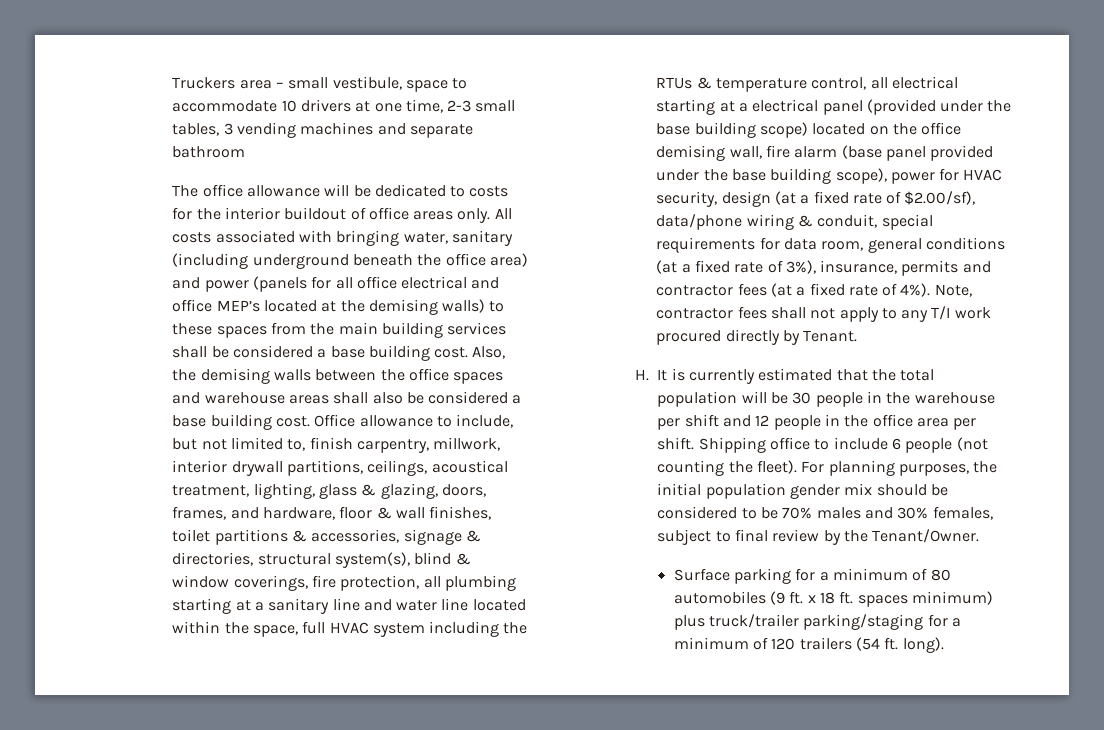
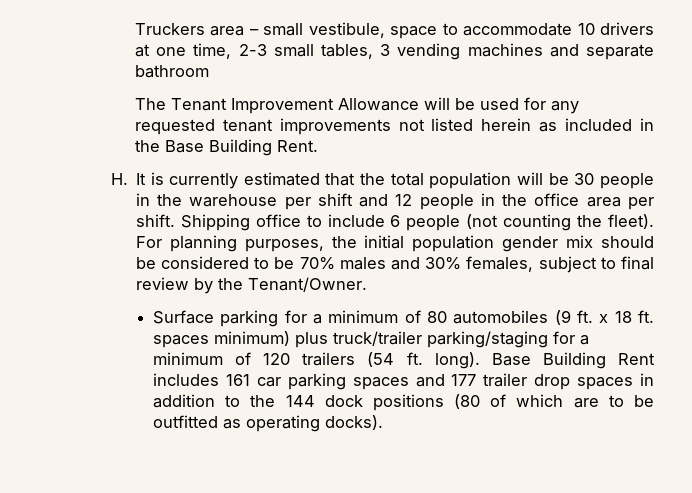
- The office allowance will be dedicated to costs for the interior buildout of office areas only. All costs associated with bringing water, sanitary (including underground beneath the office area) and power (panels for all office electrical and office MEP’s located at the demising walls) to these spaces from the main building services shall be considered a base building cost. Also, the demising walls between the office spaces and warehouse areas shall also be considered a base building cost. Office allowance to include, but not limited to, finish carpentry, millwork, interior drywall partitions, ceilings, acoustical treatment, lighting, glass & glazing, doors, frames, and hardware, floor & wall finishes, toilet partitions & accessories, signage & directories, structural system(s), blind & window coverings, fire protection, all plumbing starting at a sanitary line and water line located within the space, full HVAC system including the RTUs & temperature control, all electrical starting at a electrical panel (provided under the base building scope) located on the office demising wall, fire alarm (base panel provided under the base building scope), power for HVAC security, design (at a fixed rate of $2.00/sf), data/phone wiring & conduit, special requirements for data room, general conditions (at a fixed rate of 3%), insurance, permits and contractor fees (at a fixed rate of 4%). Note, contractor fees shall not apply to any T/I work procured directly by Tenant.
+ The Tenant Improvement Allowance will be used for any requested tenant improvements not listed herein as included in the Base Building Rent.
+ Base Building Rent includes 161 car parking spaces and 177 trailer drop spaces in addition to the 144 dock positions (80 of which are to be outfitted as operating docks).

